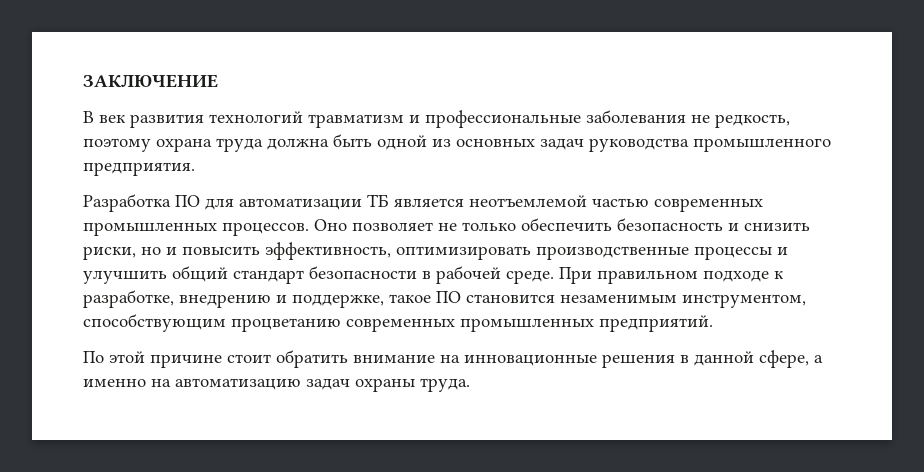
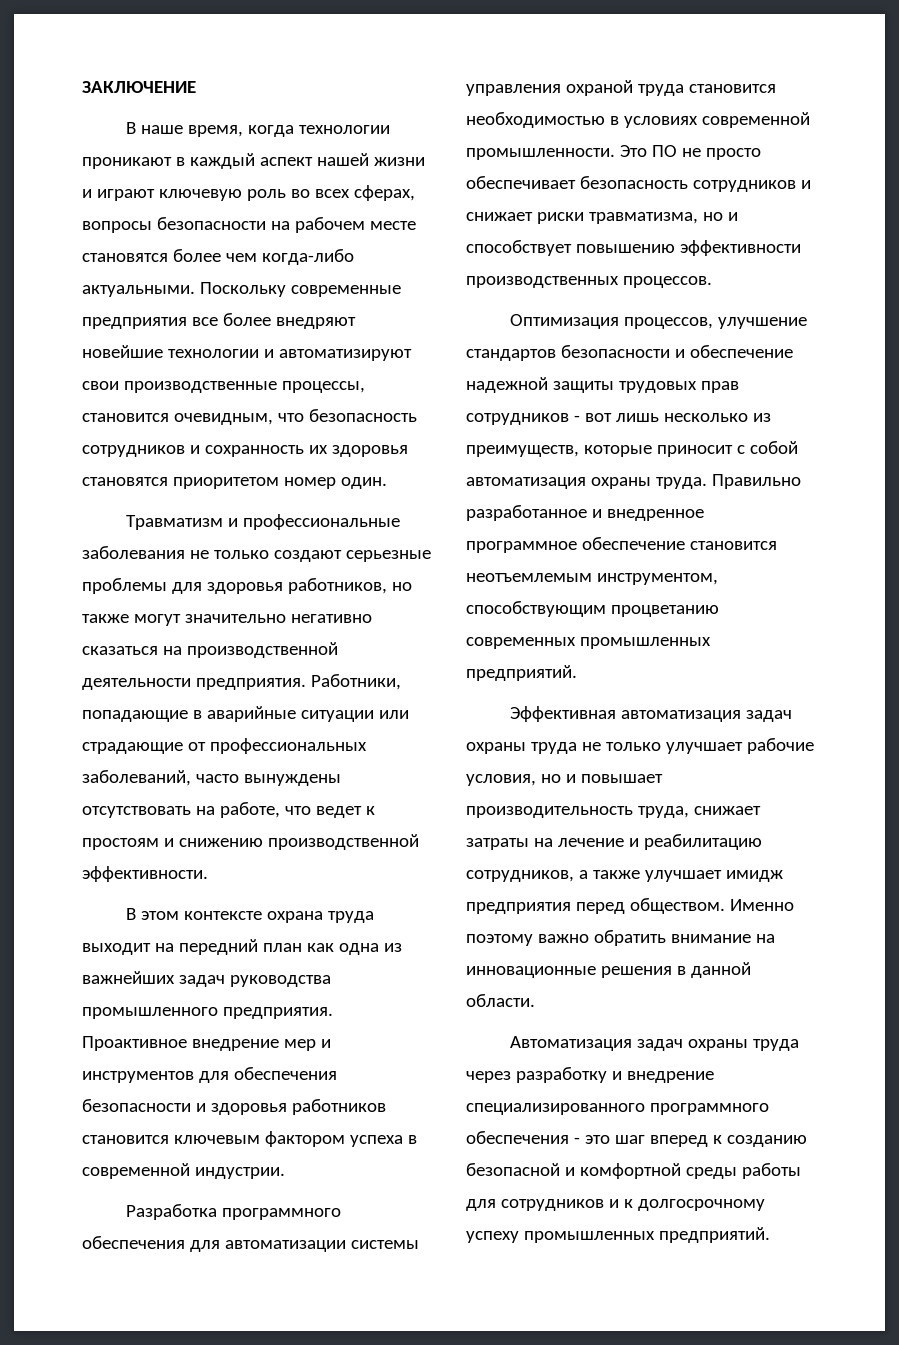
- В век развития технологий травматизм и профессиональные заболевания не редкость, поэтому охрана труда должна быть одной из основных задач руководства промышленного предприятия.
- Разработка ПО для автоматизации ТБ является неотъемлемой частью современных промышленных процессов. Оно позволяет не только обеспечить безопасность и снизить риски, но и повысить эффективность, оптимизировать производственные процессы и улучшить общий стандарт безопасности в рабочей среде. При правильном подходе к разработке, внедрению и поддержке, такое ПО становится незаменимым инструментом, способствующим процветанию современных промышленных предприятий.
+ В наше время, когда технологии проникают в каждый аспект нашей жизни и играют ключевую роль во всех сферах, вопросы безопасности на рабочем месте становятся более чем когда-либо актуальными. Поскольку современные предприятия все более внедряют новейшие технологии и автоматизируют свои производственные процессы, становится очевидным, что безопасность сотрудников и сохранность их здоровья становятся приоритетом номер один.
+ Травматизм и профессиональные заболевания не только создают серьезные проблемы для здоровья работников, но также могут значительно негативно сказаться на производственной деятельности предприятия. Работники, попадающие в аварийные ситуации или страдающие от профессиональных заболеваний, часто вынуждены отсутствовать на работе, что ведет к простоям и снижению производственной эффективности.
+ В этом контексте охрана труда выходит на передний план как одна из важнейших задач руководства промышленного предприятия. Проактивное внедрение мер и инструментов для обеспечения безопасности и здоровья работников становится ключевым фактором успеха в современной индустрии.
+ Разработка программного обеспечения для автоматизации системы управления охраной труда становится необходимостью в условиях современной промышленности. Это ПО не просто обеспечивает безопасность сотрудников и снижает риски травматизма, но и способствует повышению эффективности производственных процессов.
+ Оптимизация процессов, улучшение стандартов безопасности и обеспечение надежной защиты трудовых прав сотрудников - вот лишь несколько из преимуществ, которые приносит с собой автоматизация охраны труда. Правильно разработанное и внедренное программное обеспечение становится неотъемлемым инструментом, способствующим процветанию современных промышленных предприятий.
- По этой причине стоит обратить внимание на инновационные решения в данной сфере, а именно на автоматизацию задач охраны труда.
+ Эффективная автоматизация задач охраны труда не только улучшает рабочие условия, но и повышает производительность труда, снижает затраты на лечение и реабилитацию сотрудников, а также улучшает имидж предприятия перед обществом. Именно поэтому важно обратить внимание на инновационные решения в данной области.
+ Автоматизация задач охраны труда через разработку и внедрение специализированного программного обеспечения - это шаг вперед к созданию безопасной и комфортной среды работы для сотрудников и к долгосрочному успеху промышленных предприятий.

